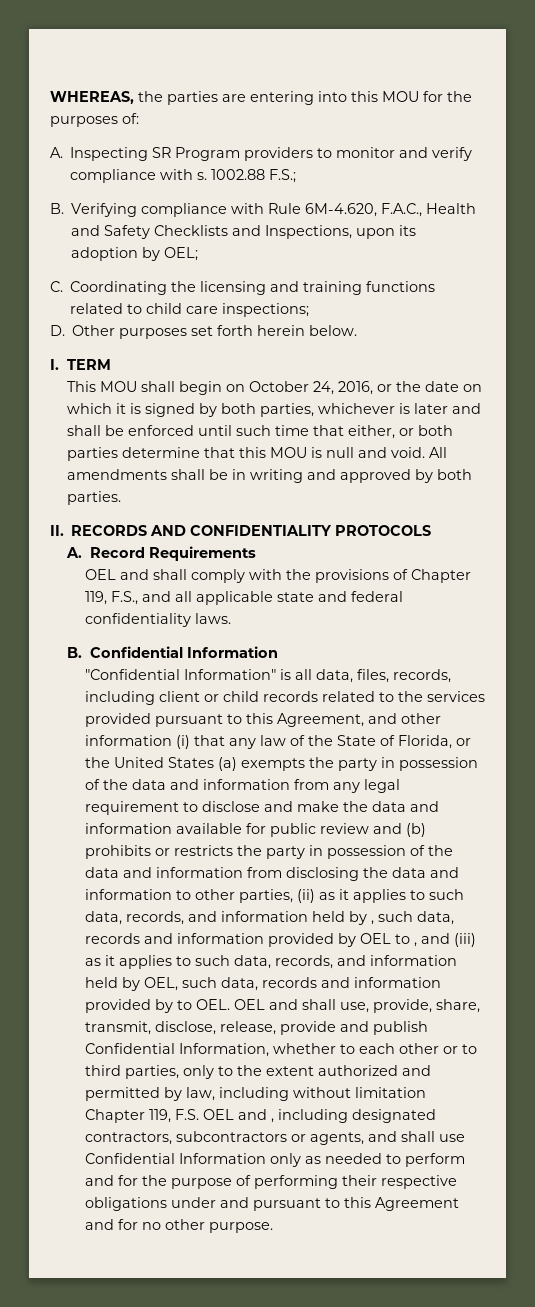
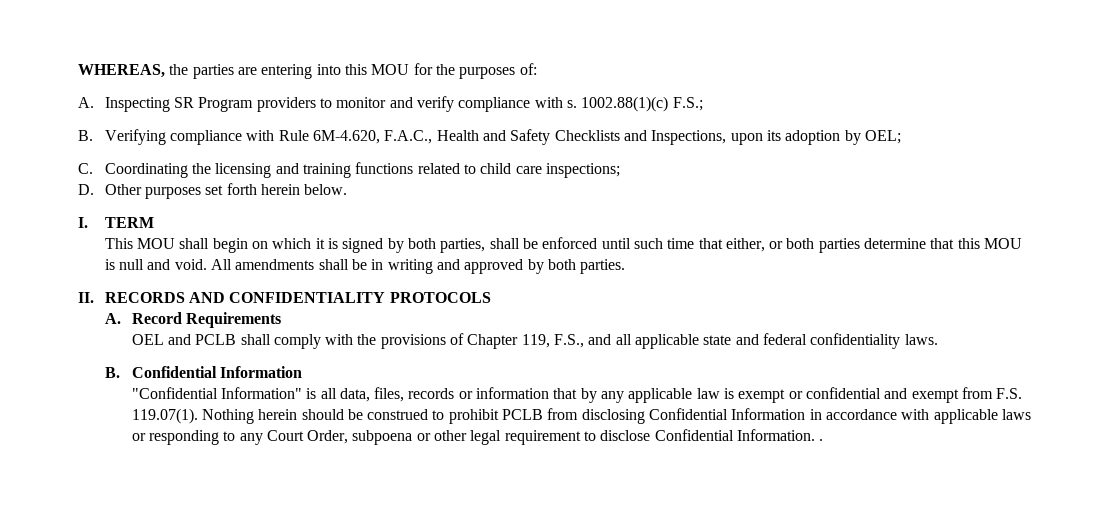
- 1002.88 F.S.;
+ 1002.88(1)(c) F.S.;
- This MOU shall begin on October 24, 2016, or the date on which it is signed by both parties, whichever is later and shall be enforced until such time that either, or both parties determine that this MOU is null and void.
+ This MOU shall begin on which it is signed by both parties, shall be enforced until such time that either, or both parties determine that this MOU is null and void.
- OEL and shall comply with the provisions of Chapter 119, F.S., and all applicable state and federal confidentiality laws.
+ OEL and PCLB shall comply with the provisions of Chapter 119, F.S., and all applicable state and federal confidentiality laws.
- "Confidential Information" is all data, files, records, including client or child records related to the services provided pursuant to this Agreement, and other information (i) that any law of the State of Florida, or the United States (a) exempts the party in possession of the data and information from any legal requirement to disclose and make the data and information available for public review and (b) prohibits or restricts the party in possession of the data and information from disclosing the data and information to other parties, (ii) as it applies to such data, records, and information held by , such data, records and information provided by OEL to , and (iii) as it applies to such data, records, and information held by OEL, such data, records and information provided by to OEL. OEL and shall use, provide, share, transmit, disclose, release, provide and publish Confidential Information, whether to each other or to third parties, only to the extent authorized and permitted by law, including without limitation Chapter 119, F.S. OEL and , including designated contractors, subcontractors or agents, and shall use Confidential Information only as needed to perform and for the purpose of performing their respective obligations under and pursuant to this Agreement and for no other purpose.
+ "Confidential Information" is all data, files, records or information that by any applicable law is exempt or confidential and exempt from F.S. 119.07(1). Nothing herein should be construed to prohibit PCLB from disclosing Confidential Information in accordance with applicable laws or responding to any Court Order, subpoena or other legal requirement to disclose Confidential Information. .

